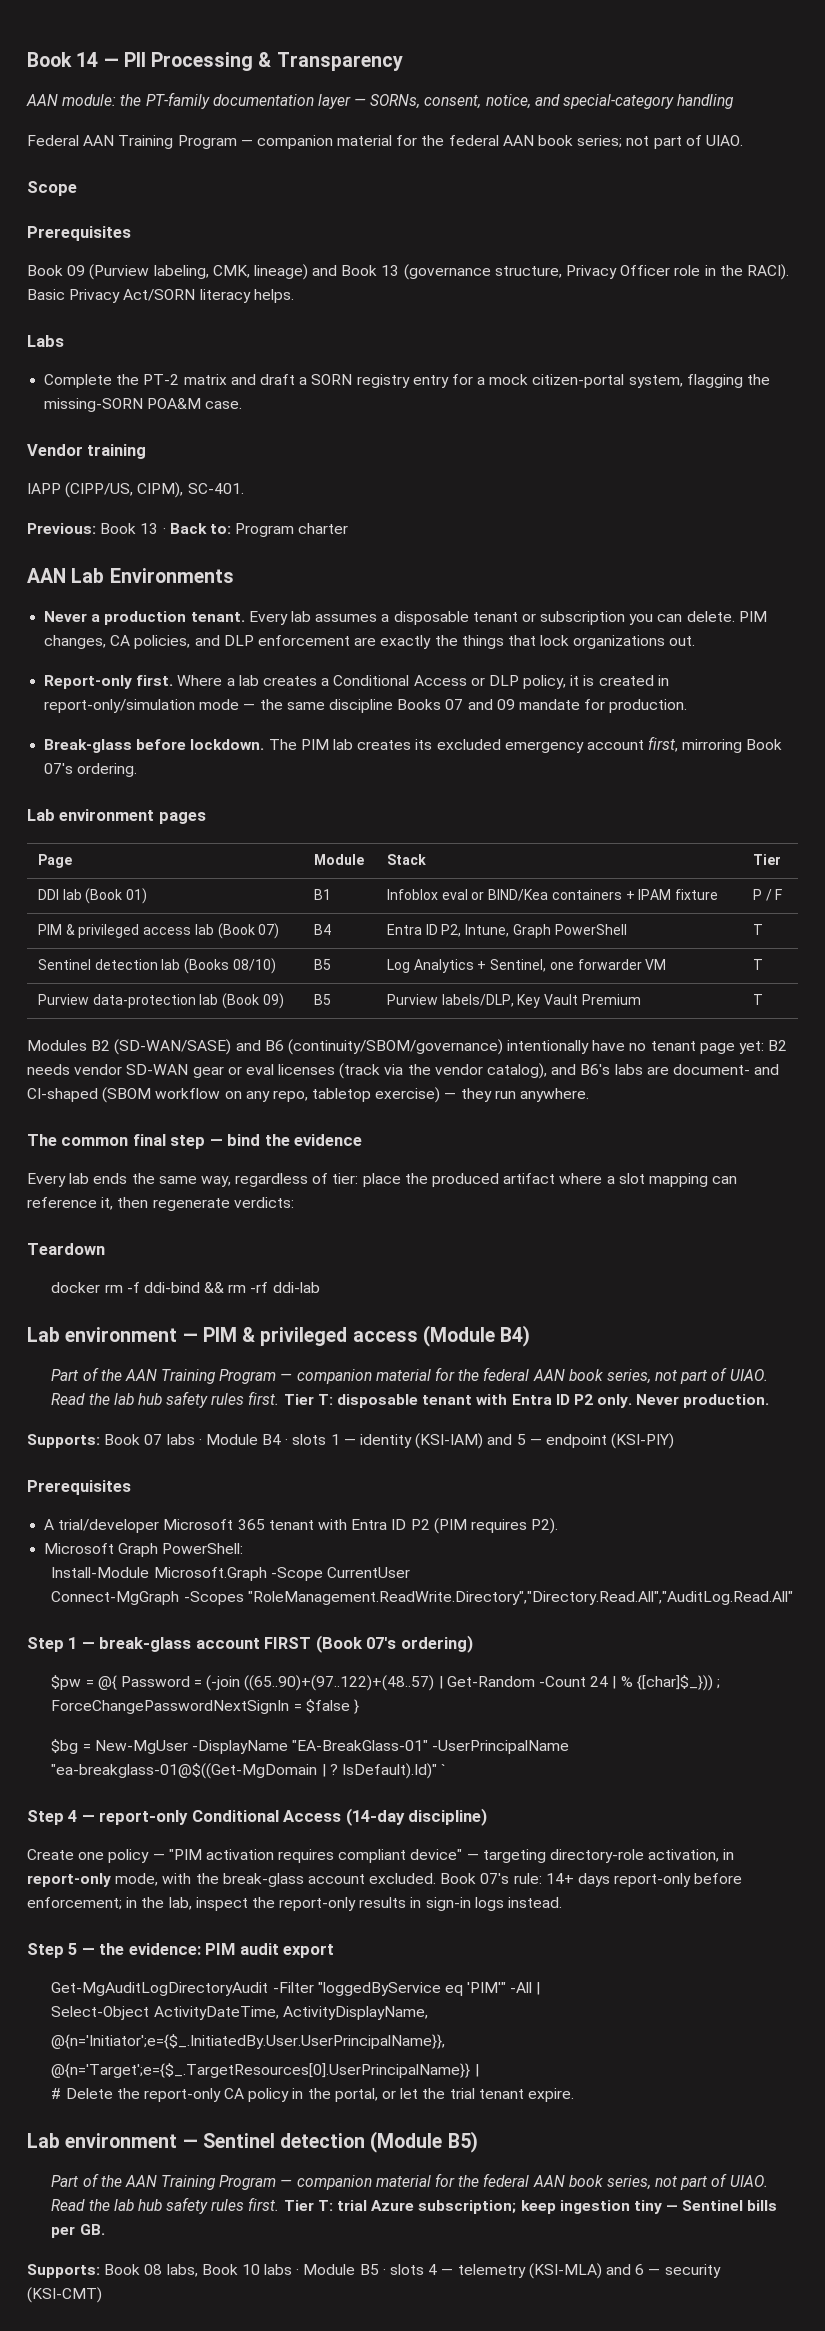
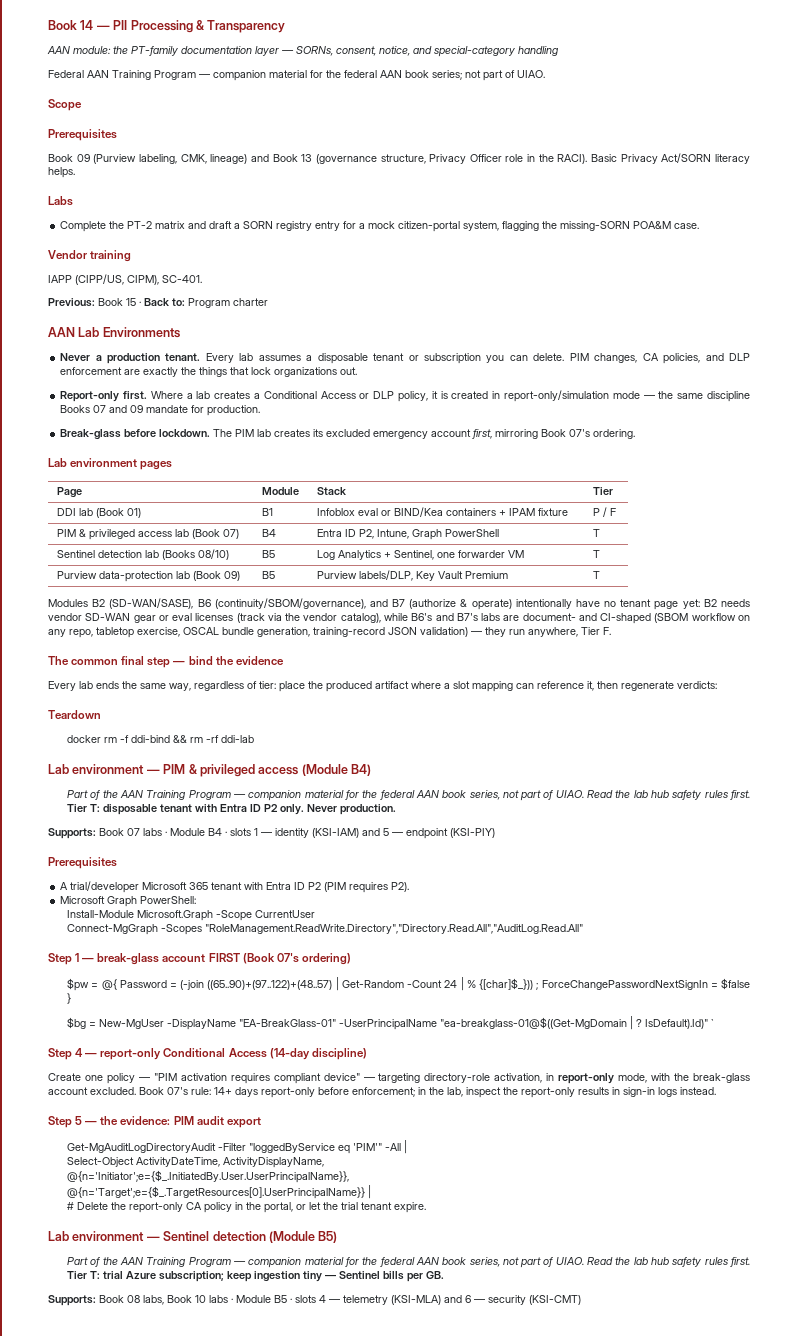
- Previous: Book 13 · Back to: Program charter
+ Previous: Book 15 · Back to: Program charter
- Modules B2 (SD-WAN/SASE) and B6 (continuity/SBOM/governance) intentionally have no tenant page yet: B2 needs vendor SD-WAN gear or eval licenses (track via the vendor catalog), and B6's labs are document- and CI-shaped (SBOM workflow on any repo, tabletop exercise) — they run anywhere.
+ Modules B2 (SD-WAN/SASE), B6 (continuity/SBOM/governance), and B7 (authorize & operate) intentionally have no tenant page yet: B2 needs vendor SD-WAN gear or eval licenses (track via the vendor catalog), while B6's and B7's labs are document- and CI-shaped (SBOM workflow on any repo, tabletop exercise, OSCAL bundle generation, training-record JSON validation) — they run anywhere, Tier F.

